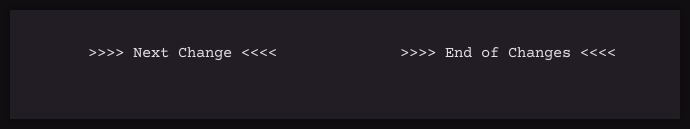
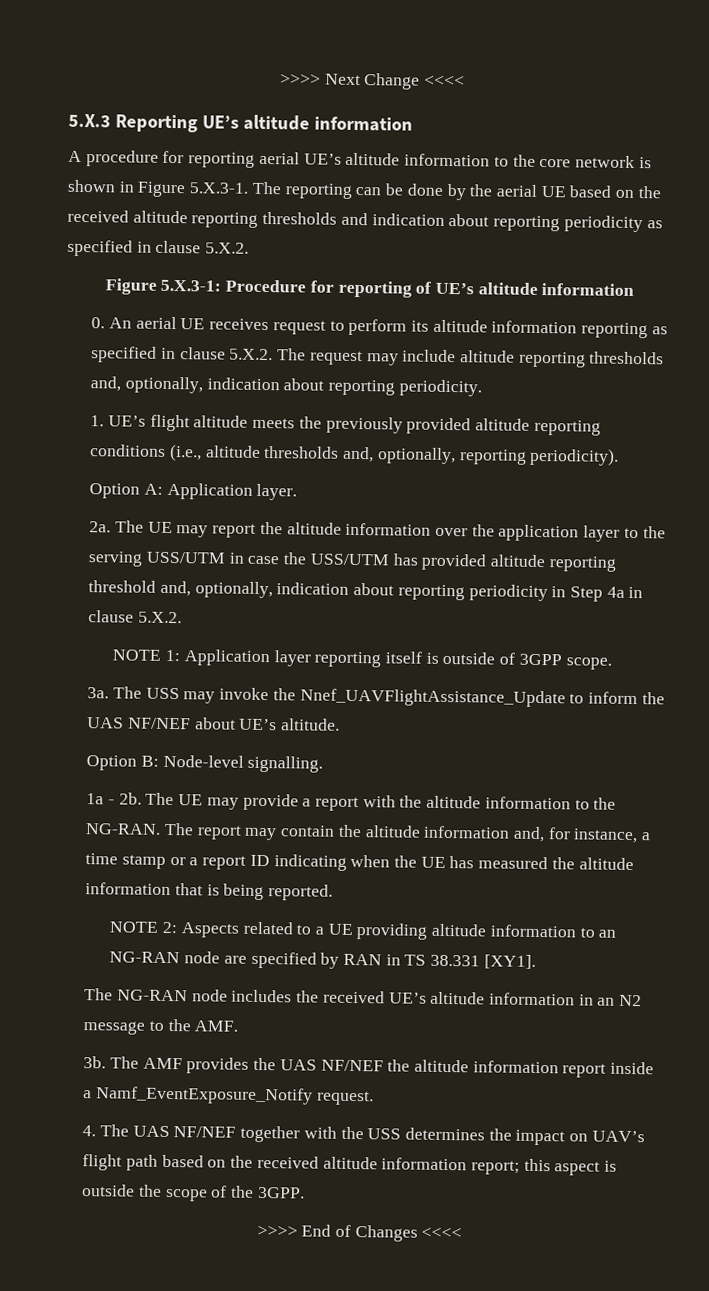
+ 5.X.3 Reporting UE’s altitude information
+ A procedure for reporting aerial UE’s altitude information to the core network is shown in Figure 5.X.3-1. The reporting can be done by the aerial UE based on the received altitude reporting thresholds and indication about reporting periodicity as specified in clause 5.X.2.
+ Figure 5.X.3-1: Procedure for reporting of UE’s altitude information
+ 0. An aerial UE receives request to perform its altitude information reporting as specified in clause 5.X.2. The request may include altitude reporting thresholds and, optionally, indication about reporting periodicity.
+ 1. UE’s flight altitude meets the previously provided altitude reporting conditions (i.e., altitude thresholds and, optionally, reporting periodicity).
+ Option A: Application layer.
+ 2a. The UE may report the altitude information over the application layer to the serving USS/UTM in case the USS/UTM has provided altitude reporting threshold and, optionally, indication about reporting periodicity in Step 4a in clause 5.X.2.
+ NOTE 1: Application layer reporting itself is outside of 3GPP scope.
+ 3a. The USS may invoke the Nnef_UAVFlightAssistance_Update to inform the UAS NF/NEF about UE’s altitude.
+ Option B: Node-level signalling.
+ 1a - 2b. The UE may provide a report with the altitude information to the NG-RAN. The report may contain the altitude information and, for instance, a time stamp or a report ID indicating when the UE has measured the altitude information that is being reported.
+ NOTE 2: Aspects related to a UE providing altitude information to an NG-RAN node are specified by RAN in TS 38.331 [XY1].
+ The NG-RAN node includes the received UE’s altitude information in an N2 message to the AMF.
+ 3b. The AMF provides the UAS NF/NEF the altitude information report inside a Namf_EventExposure_Notify request.
+ 4. The UAS NF/NEF together with the USS determines the impact on UAV’s flight path based on the received altitude information report; this aspect is outside the scope of the 3GPP.

